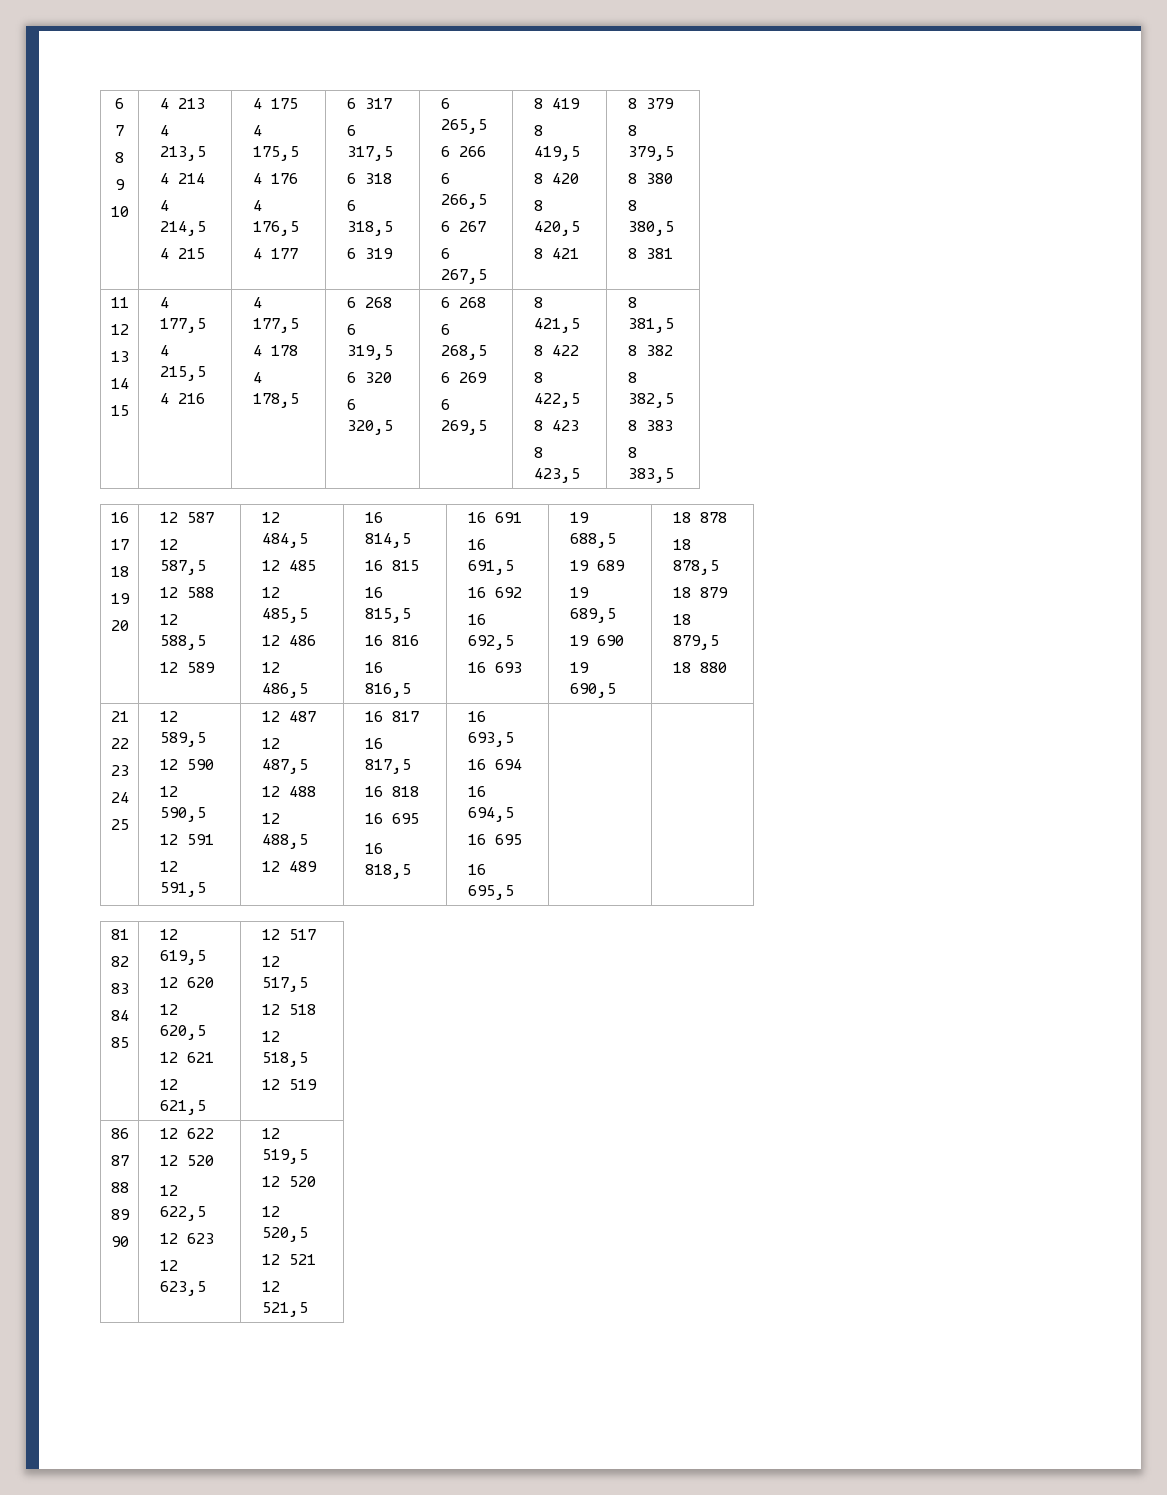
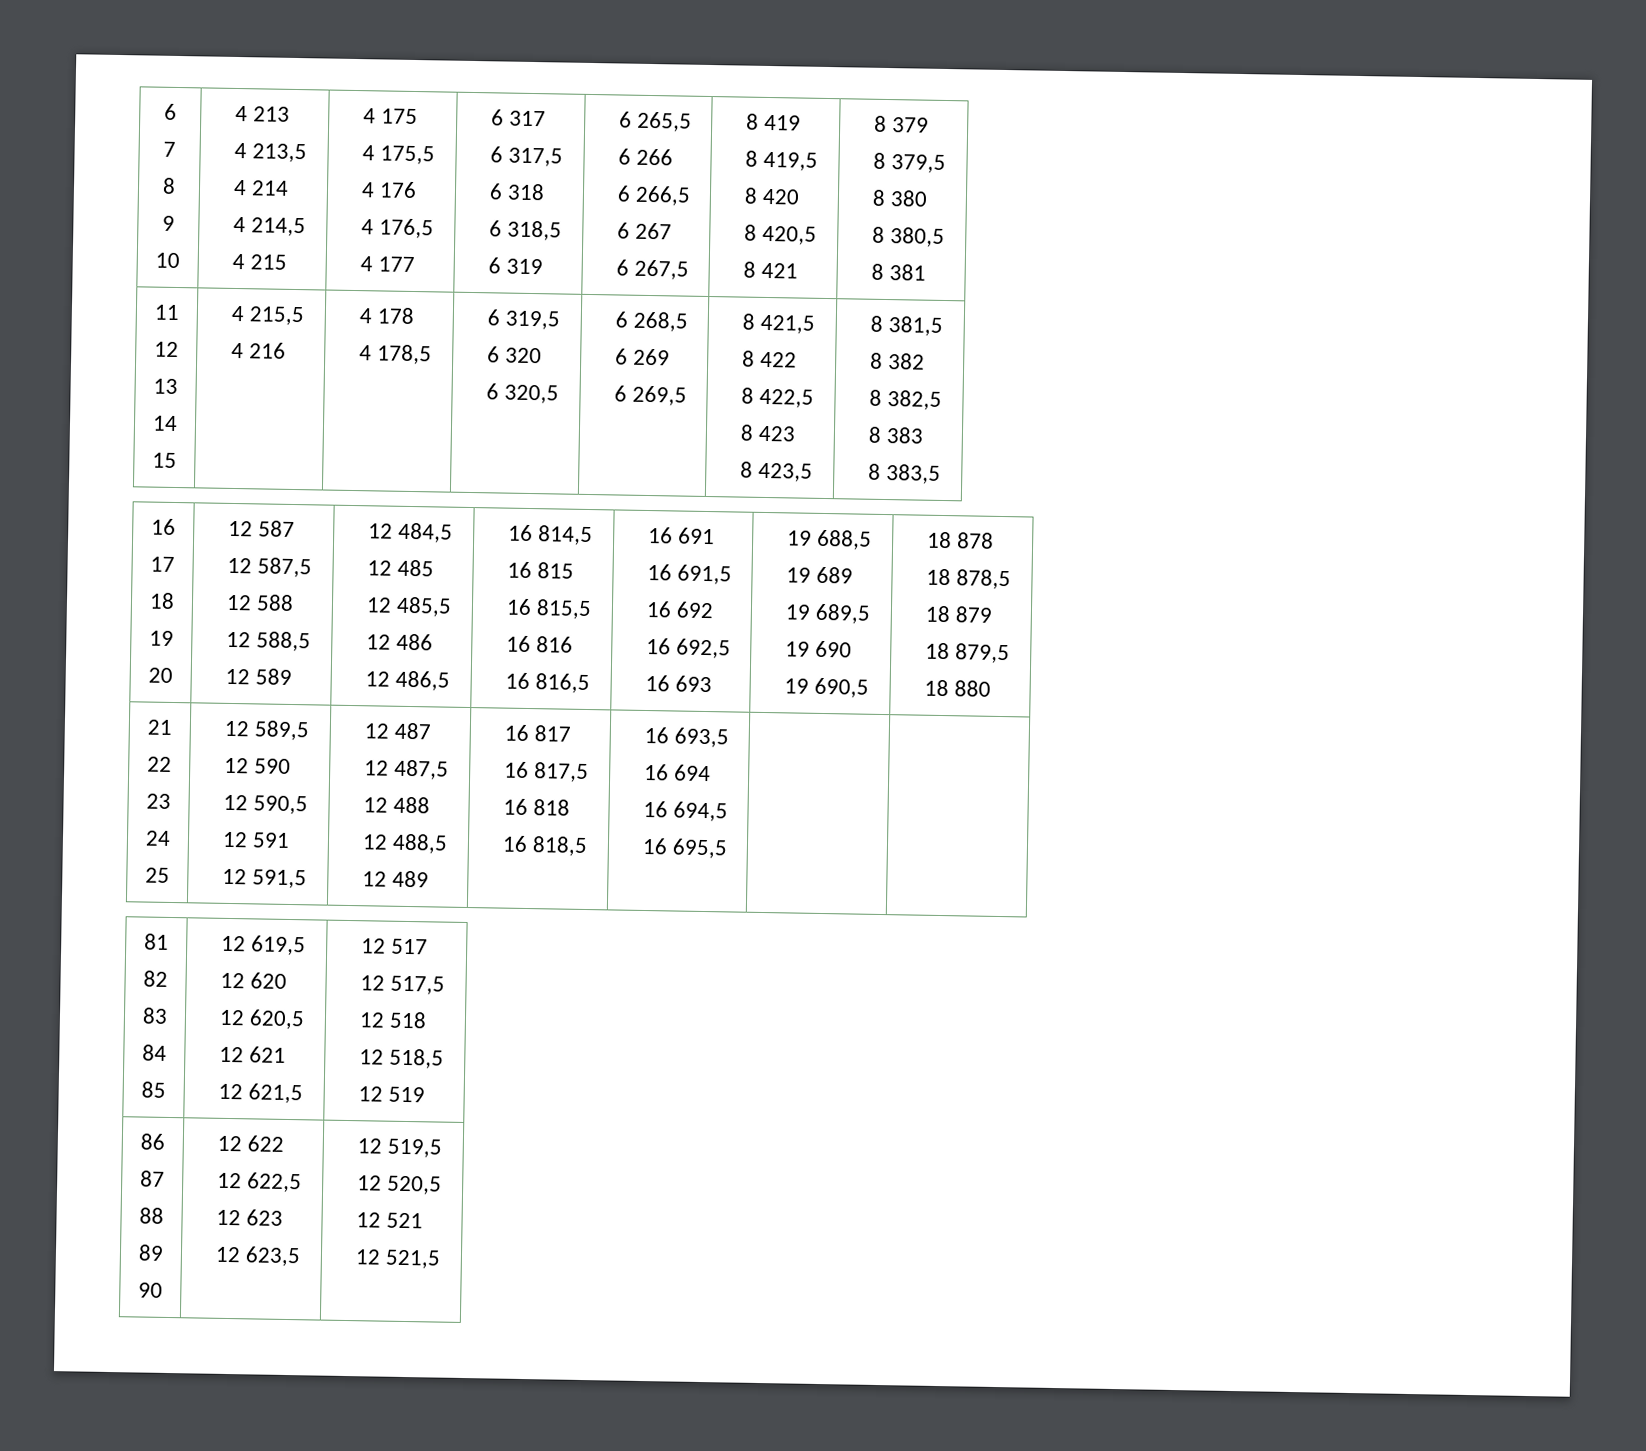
- 15 | 4 177,5
- 4 215,5
+ 15 | 4 215,5
- 4 216 | 4 177,5
- 4 178
+ 4 216 | 4 178
- 4 178,5 | 6 268
- 6 319,5
+ 4 178,5 | 6 319,5
- 6 320,5 | 6 268
- 6 268,5
+ 6 320,5 | 6 268,5
  16 818
- 16 695
  16 694,5
- 16 695
  86
  87
  88
  89
  90 | 12 622
- 12 520
  12 622,5
  12 623
  12 623,5 | 12 519,5
- 12 520

